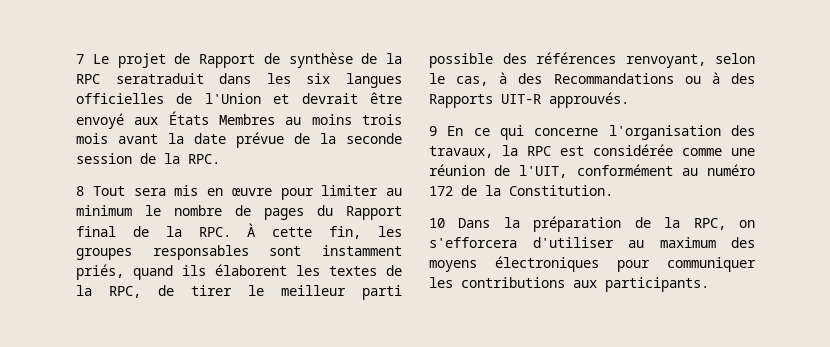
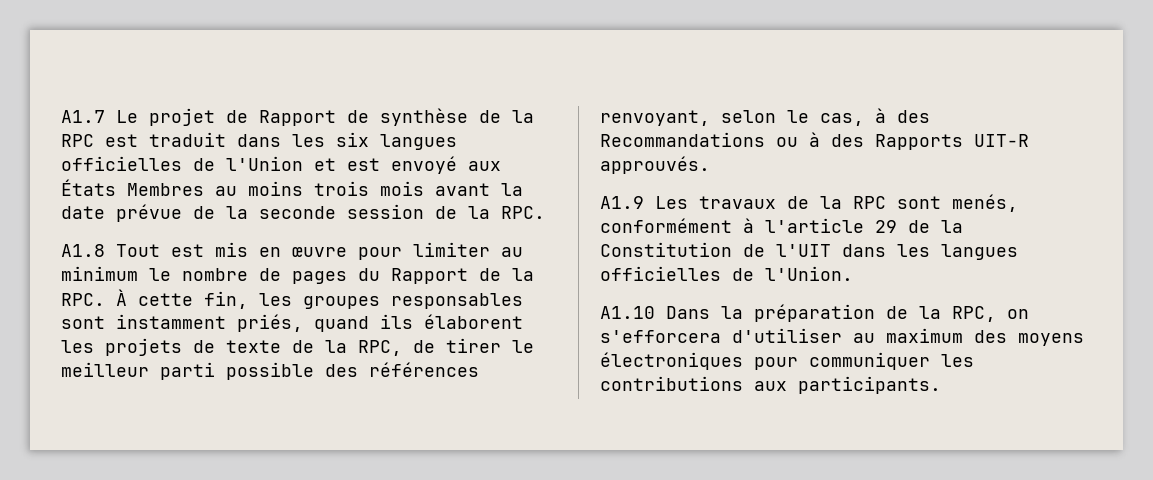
- 7 Le projet de Rapport de synthèse de la RPC seratraduit dans les six langues officielles de l'Union et devrait être envoyé aux États Membres au moins trois mois avant la date prévue de la seconde session de la RPC.
+ A1.7 Le projet de Rapport de synthèse de la RPC est traduit dans les six langues officielles de l'Union et est envoyé aux États Membres au moins trois mois avant la date prévue de la seconde session de la RPC.
- 8 Tout sera mis en œuvre pour limiter au minimum le nombre de pages du Rapport final de la RPC. À cette fin, les groupes responsables sont instamment priés, quand ils élaborent les textes de la RPC, de tirer le meilleur parti possible des références renvoyant, selon le cas, à des Recommandations ou à des Rapports UIT-R approuvés.
+ A1.8 Tout est mis en œuvre pour limiter au minimum le nombre de pages du Rapport de la RPC. À cette fin, les groupes responsables sont instamment priés, quand ils élaborent les projets de texte de la RPC, de tirer le meilleur parti possible des références renvoyant, selon le cas, à des Recommandations ou à des Rapports UIT-R approuvés.
- 9 En ce qui concerne l'organisation des travaux, la RPC est considérée comme une réunion de l'UIT, conformément au numéro 172 de la Constitution.
- 10 Dans la préparation de la RPC, on s'efforcera d'utiliser au maximum des moyens électroniques pour communiquer les contributions aux participants.
+ A1.9 Les travaux de la RPC sont menés, conformément à l'article 29 de la Constitution de l'UIT dans les langues officielles de l'Union.
+ A1.10 Dans la préparation de la RPC, on s'efforcera d'utiliser au maximum des moyens électroniques pour communiquer les contributions aux participants.

